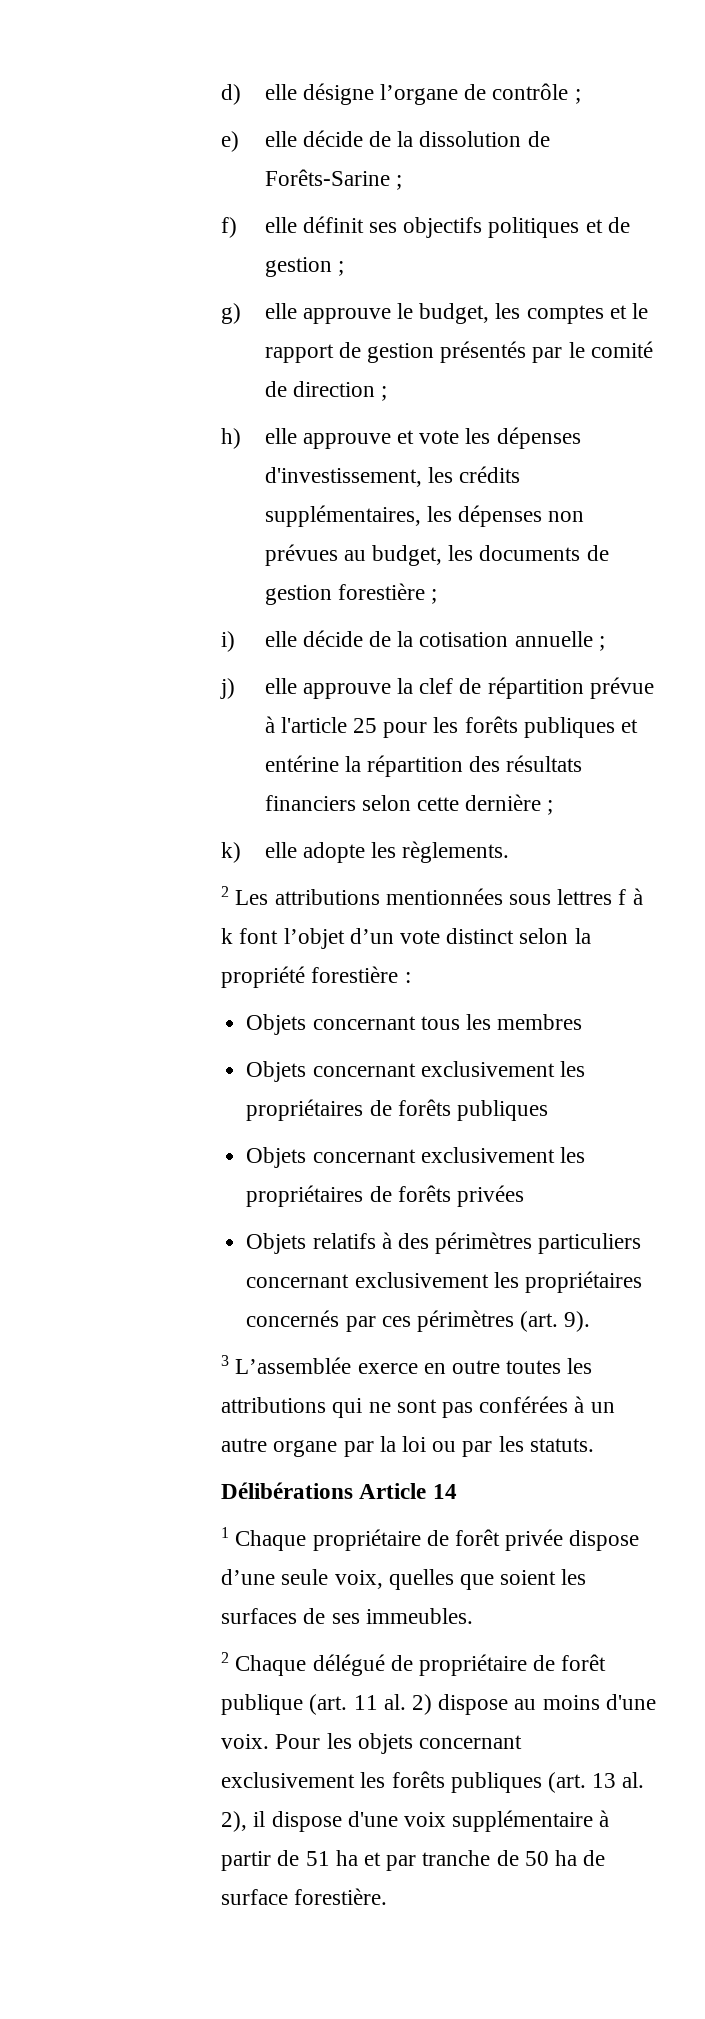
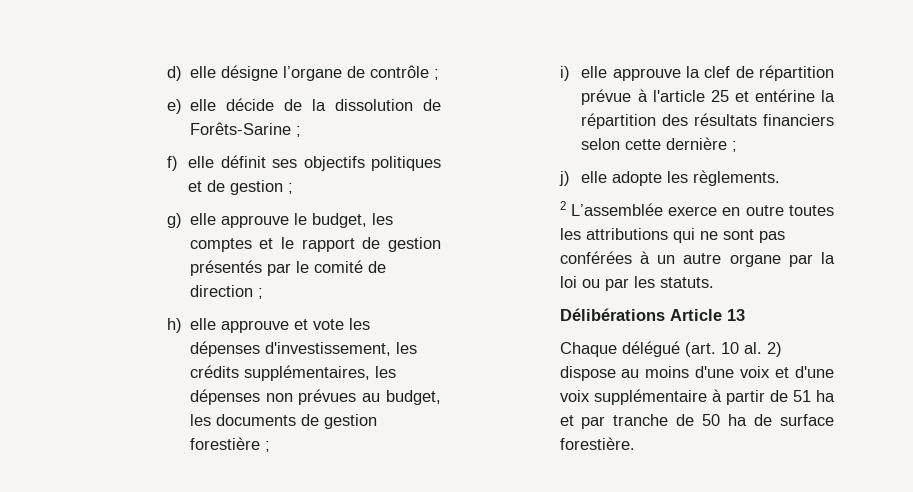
- i) elle décide de la cotisation annuelle ;
- j) elle approuve la clef de répartition prévue à l'article 25 pour les forêts publiques et entérine la répartition des résultats financiers selon cette dernière ;
+ i) elle approuve la clef de répartition prévue à l'article 25 et entérine la répartition des résultats financiers selon cette dernière ;
- k) elle adopte les règlements.
+ j) elle adopte les règlements.
- 2 Les attributions mentionnées sous lettres f à k font l’objet d’un vote distinct selon la propriété forestière :
- Objets concernant tous les membres
- Objets concernant exclusivement les propriétaires de forêts publiques
- Objets concernant exclusivement les propriétaires de forêts privées
- Objets relatifs à des périmètres particuliers concernant exclusivement les propriétaires concernés par ces périmètres (art. 9).
- 3 L’assemblée exerce en outre toutes les attributions qui ne sont pas conférées à un autre organe par la loi ou par les statuts.
+ 2 L’assemblée exerce en outre toutes les attributions qui ne sont pas conférées à un autre organe par la loi ou par les statuts.
- Délibérations Article 14
- 1 Chaque propriétaire de forêt privée dispose d’une seule voix, quelles que soient les surfaces de ses immeubles.
- 2 Chaque délégué de propriétaire de forêt publique (art. 11 al. 2) dispose au moins d'une voix. Pour les objets concernant exclusivement les forêts publiques (art. 13 al. 2), il dispose d'une voix supplémentaire à partir de 51 ha et par tranche de 50 ha de surface forestière.
+ Délibérations Article 13
+ Chaque délégué (art. 10 al. 2) dispose au moins d'une voix et d'une voix supplémentaire à partir de 51 ha et par tranche de 50 ha de surface forestière.

